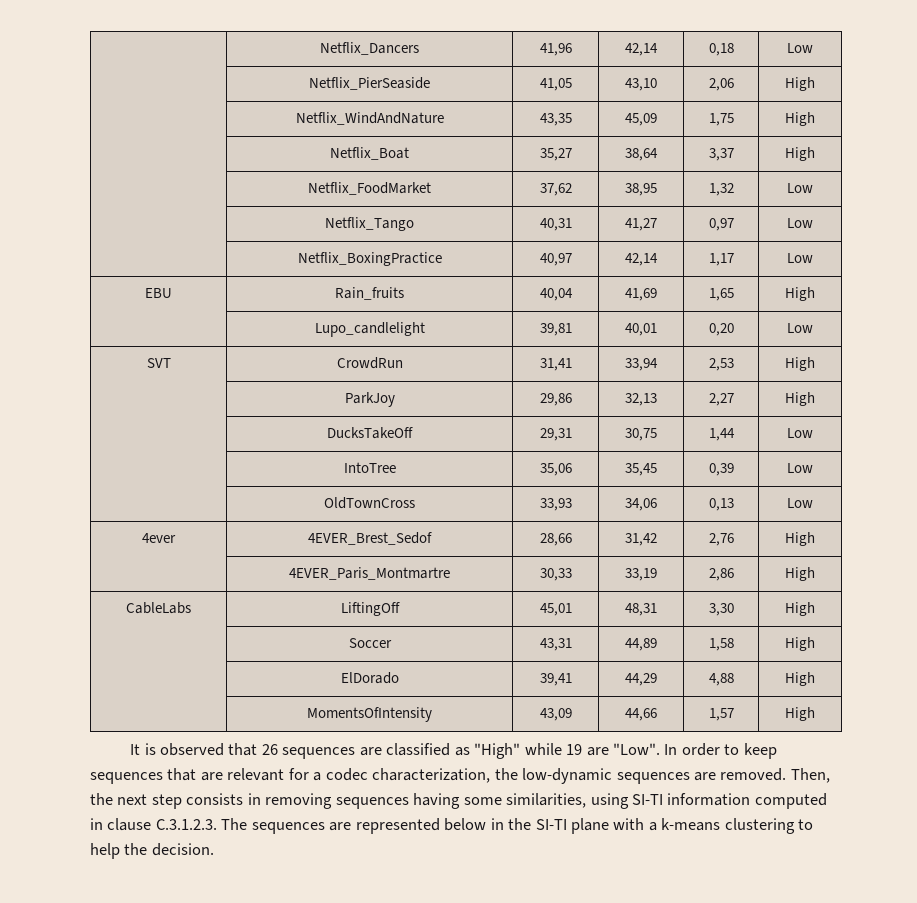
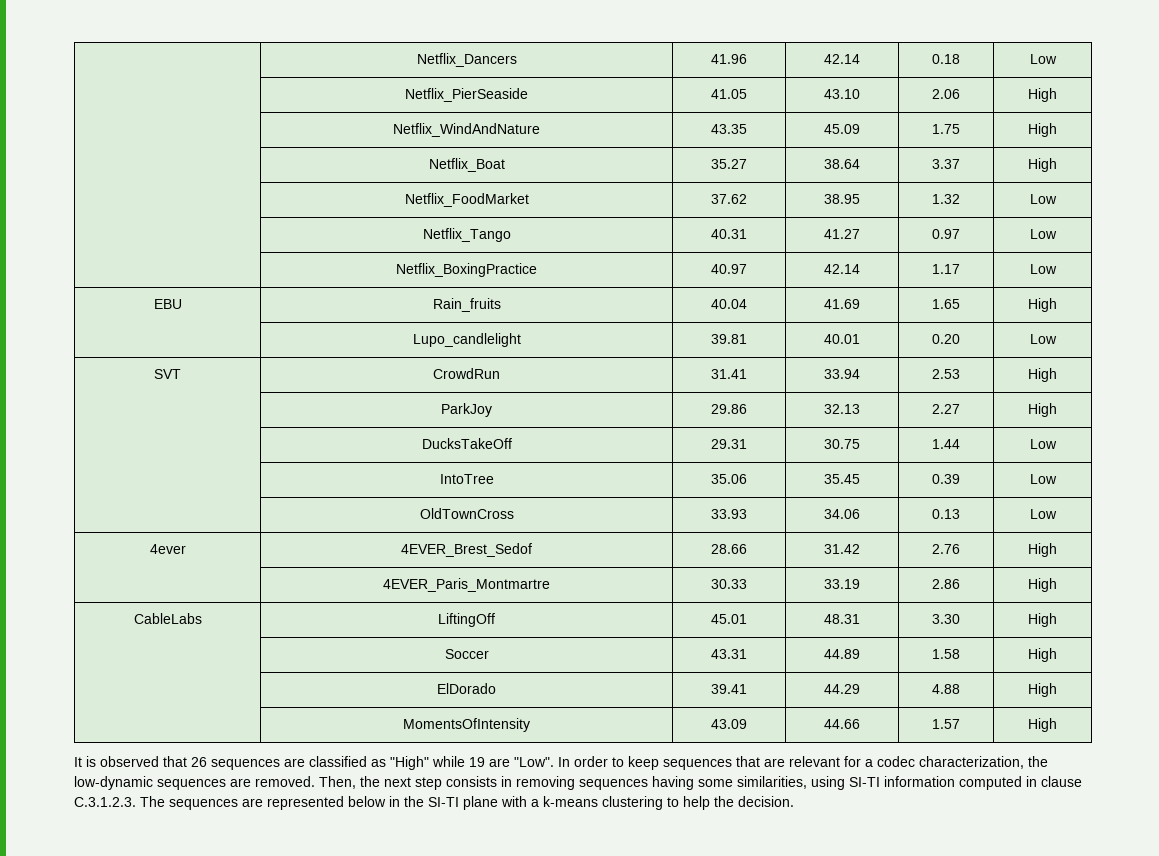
- | Netflix_Dancers | 41,96 | 42,14 | 0,18 | Low
+ | Netflix_Dancers | 41.96 | 42.14 | 0.18 | Low
- | Netflix_PierSeaside | 41,05 | 43,10 | 2,06 | High
+ | Netflix_PierSeaside | 41.05 | 43.10 | 2.06 | High
- | Netflix_WindAndNature | 43,35 | 45,09 | 1,75 | High
+ | Netflix_WindAndNature | 43.35 | 45.09 | 1.75 | High
- | Netflix_Boat | 35,27 | 38,64 | 3,37 | High
+ | Netflix_Boat | 35.27 | 38.64 | 3.37 | High
- | Netflix_FoodMarket | 37,62 | 38,95 | 1,32 | Low
+ | Netflix_FoodMarket | 37.62 | 38.95 | 1.32 | Low
- | Netflix_Tango | 40,31 | 41,27 | 0,97 | Low
+ | Netflix_Tango | 40.31 | 41.27 | 0.97 | Low
- | Netflix_BoxingPractice | 40,97 | 42,14 | 1,17 | Low
+ | Netflix_BoxingPractice | 40.97 | 42.14 | 1.17 | Low
- EBU | Rain_fruits | 40,04 | 41,69 | 1,65 | High
+ EBU | Rain_fruits | 40.04 | 41.69 | 1.65 | High
- | Lupo_candlelight | 39,81 | 40,01 | 0,20 | Low
+ | Lupo_candlelight | 39.81 | 40.01 | 0.20 | Low
- SVT | CrowdRun | 31,41 | 33,94 | 2,53 | High
+ SVT | CrowdRun | 31.41 | 33.94 | 2.53 | High
- | ParkJoy | 29,86 | 32,13 | 2,27 | High
+ | ParkJoy | 29.86 | 32.13 | 2.27 | High
- | DucksTakeOff | 29,31 | 30,75 | 1,44 | Low
+ | DucksTakeOff | 29.31 | 30.75 | 1.44 | Low
- | IntoTree | 35,06 | 35,45 | 0,39 | Low
+ | IntoTree | 35.06 | 35.45 | 0.39 | Low
- | OldTownCross | 33,93 | 34,06 | 0,13 | Low
+ | OldTownCross | 33.93 | 34.06 | 0.13 | Low
- 4ever | 4EVER_Brest_Sedof | 28,66 | 31,42 | 2,76 | High
+ 4ever | 4EVER_Brest_Sedof | 28.66 | 31.42 | 2.76 | High
- | 4EVER_Paris_Montmartre | 30,33 | 33,19 | 2,86 | High
+ | 4EVER_Paris_Montmartre | 30.33 | 33.19 | 2.86 | High
- CableLabs | LiftingOff | 45,01 | 48,31 | 3,30 | High
+ CableLabs | LiftingOff | 45.01 | 48.31 | 3.30 | High
- | Soccer | 43,31 | 44,89 | 1,58 | High
+ | Soccer | 43.31 | 44.89 | 1.58 | High
- | ElDorado | 39,41 | 44,29 | 4,88 | High
+ | ElDorado | 39.41 | 44.29 | 4.88 | High
- | MomentsOfIntensity | 43,09 | 44,66 | 1,57 | High
+ | MomentsOfIntensity | 43.09 | 44.66 | 1.57 | High

